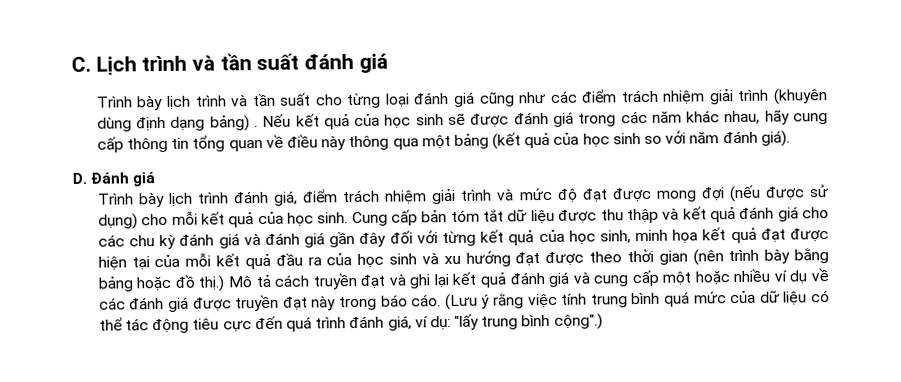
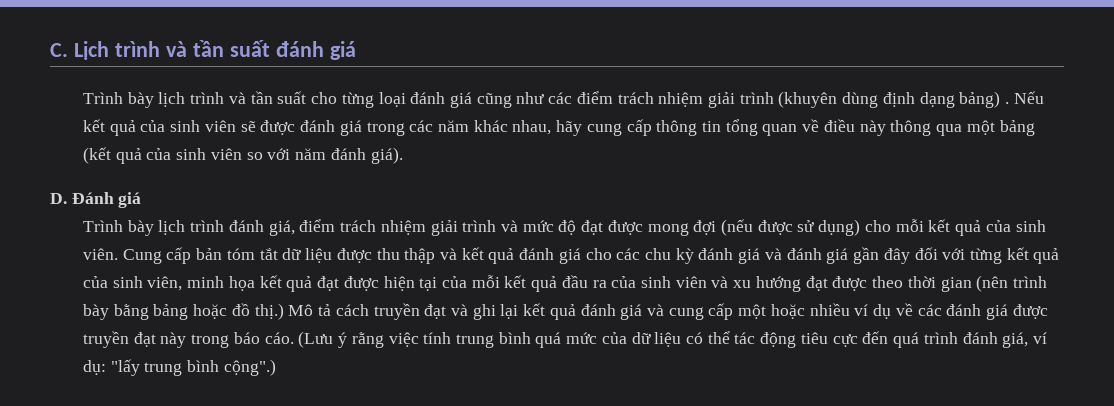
- Nếu kết quả của học sinh sẽ được đánh giá trong các năm khác nhau, hãy cung cấp thông tin tổng quan về điều này thông qua một bảng (kết quả của học sinh so với năm đánh giá).
+ Nếu kết quả của sinh viên sẽ được đánh giá trong các năm khác nhau, hãy cung cấp thông tin tổng quan về điều này thông qua một bảng (kết quả của sinh viên so với năm đánh giá).
- Trình bày lịch trình đánh giá, điểm trách nhiệm giải trình và mức độ đạt được mong đợi (nếu được sử dụng) cho mỗi kết quả của học sinh.
+ Trình bày lịch trình đánh giá, điểm trách nhiệm giải trình và mức độ đạt được mong đợi (nếu được sử dụng) cho mỗi kết quả của sinh viên.
- Cung cấp bản tóm tắt dữ liệu được thu thập và kết quả đánh giá cho các chu kỳ đánh giá và đánh giá gần đây đối với từng kết quả của học sinh, minh họa kết quả đạt được hiện tại của mỗi kết quả đầu ra của học sinh và xu hướng đạt được theo thời gian (nên trình bày bằng bảng hoặc đồ thị.)
+ Cung cấp bản tóm tắt dữ liệu được thu thập và kết quả đánh giá cho các chu kỳ đánh giá và đánh giá gần đây đối với từng kết quả của sinh viên, minh họa kết quả đạt được hiện tại của mỗi kết quả đầu ra của sinh viên và xu hướng đạt được theo thời gian (nên trình bày bằng bảng hoặc đồ thị.)

